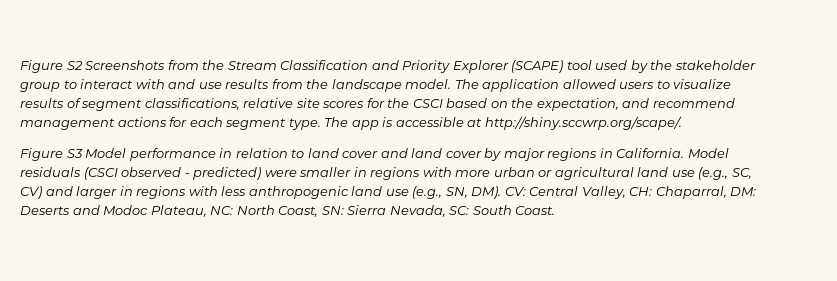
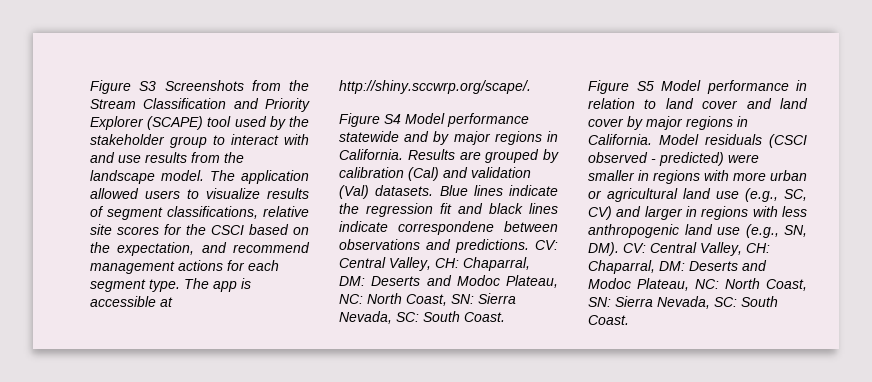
- Figure S2 Screenshots from the Stream Classification and Priority Explorer (SCAPE) tool used by the stakeholder group to interact with and use results from the landscape model.
+ Figure S3 Screenshots from the Stream Classification and Priority Explorer (SCAPE) tool used by the stakeholder group to interact with and use results from the landscape model.
- Figure S3 Model performance in relation to land cover and land cover by major regions in California.
+ Figure S4 Model performance statewide and by major regions in California. Results are grouped by calibration (Cal) and validation (Val) datasets. Blue lines indicate the regression fit and black lines indicate correspondene between observations and predictions. CV: Central Valley, CH: Chaparral, DM: Deserts and Modoc Plateau, NC: North Coast, SN: Sierra Nevada, SC: South Coast.
+ Figure S5 Model performance in relation to land cover and land cover by major regions in California.

